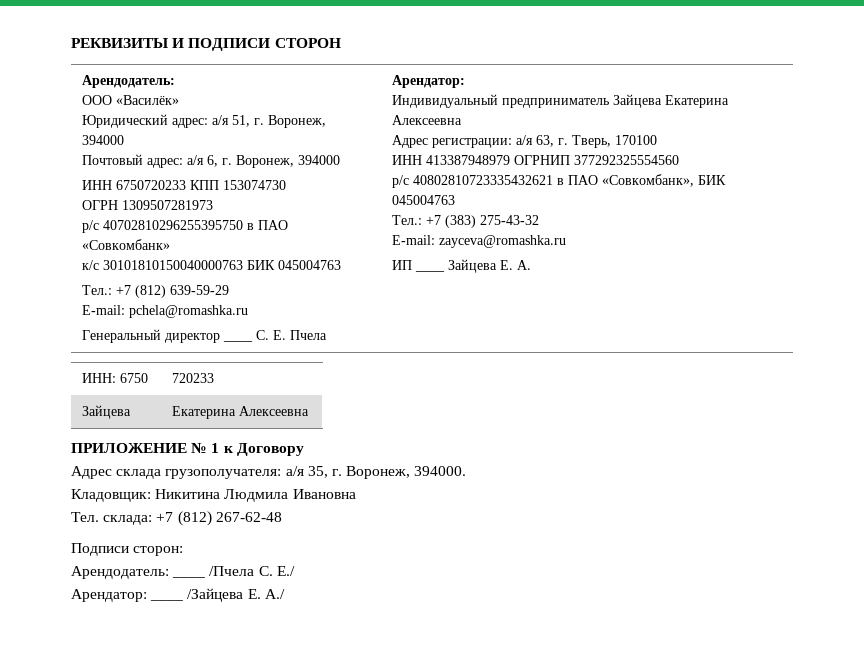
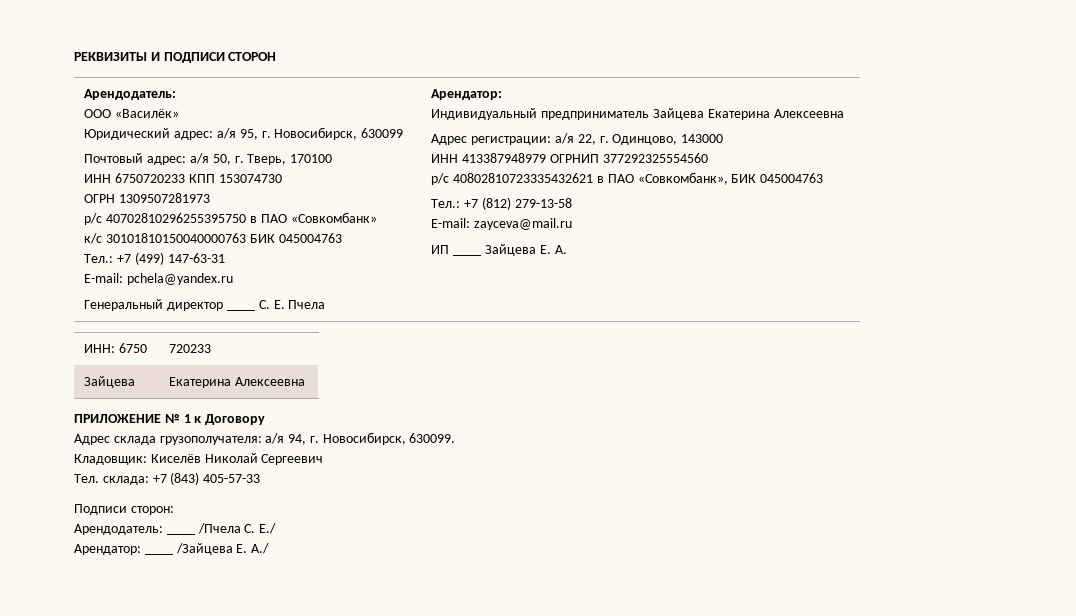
- Юридический адрес: а/я 51, г. Воронеж, 394000
+ Юридический адрес: а/я 95, г. Новосибирск, 630099
- Почтовый адрес: а/я 6, г. Воронеж, 394000
+ Почтовый адрес: а/я 50, г. Тверь, 170100
- Тел.: +7 (812) 639-59-29
- E-mail: pchela@romashka.ru
+ Тел.: +7 (499) 147-63-31
+ E-mail: pchela@yandex.ru
- Адрес регистрации: а/я 63, г. Тверь, 170100
+ Адрес регистрации: а/я 22, г. Одинцово, 143000
- Тел.: +7 (383) 275-43-32
- E-mail: zayceva@romashka.ru
+ Тел.: +7 (812) 279-13-58
+ E-mail: zayceva@mail.ru
- Адрес склада грузополучателя: а/я 35, г. Воронеж, 394000.
- Кладовщик: Никитина Людмила Ивановна
+ Адрес склада грузополучателя: а/я 94, г. Новосибирск, 630099.
+ Кладовщик: Киселёв Николай Сергеевич
- Тел. склада: +7 (812) 267-62-48
+ Тел. склада: +7 (843) 405-57-33

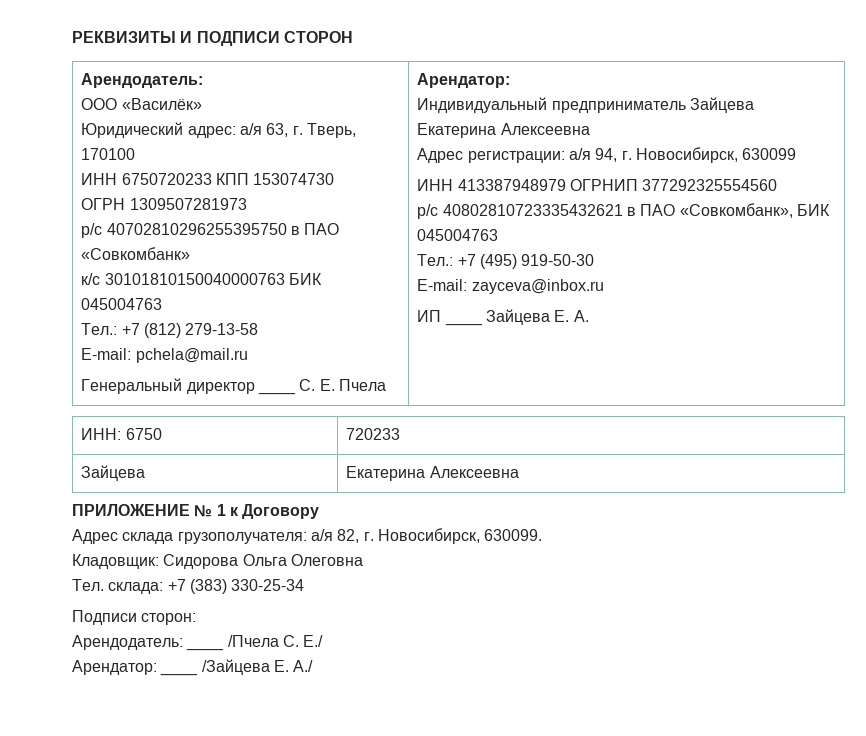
- Юридический адрес: а/я 95, г. Новосибирск, 630099
- Почтовый адрес: а/я 50, г. Тверь, 170100
+ Юридический адрес: а/я 63, г. Тверь, 170100
- Тел.: +7 (499) 147-63-31
- E-mail: pchela@yandex.ru
+ Тел.: +7 (812) 279-13-58
+ E-mail: pchela@mail.ru
- Адрес регистрации: а/я 22, г. Одинцово, 143000
+ Адрес регистрации: а/я 94, г. Новосибирск, 630099
- Тел.: +7 (812) 279-13-58
- E-mail: zayceva@mail.ru
+ Тел.: +7 (495) 919-50-30
+ E-mail: zayceva@inbox.ru
- Адрес склада грузополучателя: а/я 94, г. Новосибирск, 630099.
+ Адрес склада грузополучателя: а/я 82, г. Новосибирск, 630099.
- Кладовщик: Киселёв Николай Сергеевич
+ Кладовщик: Сидорова Ольга Олеговна
- Тел. склада: +7 (843) 405-57-33
+ Тел. склада: +7 (383) 330-25-34

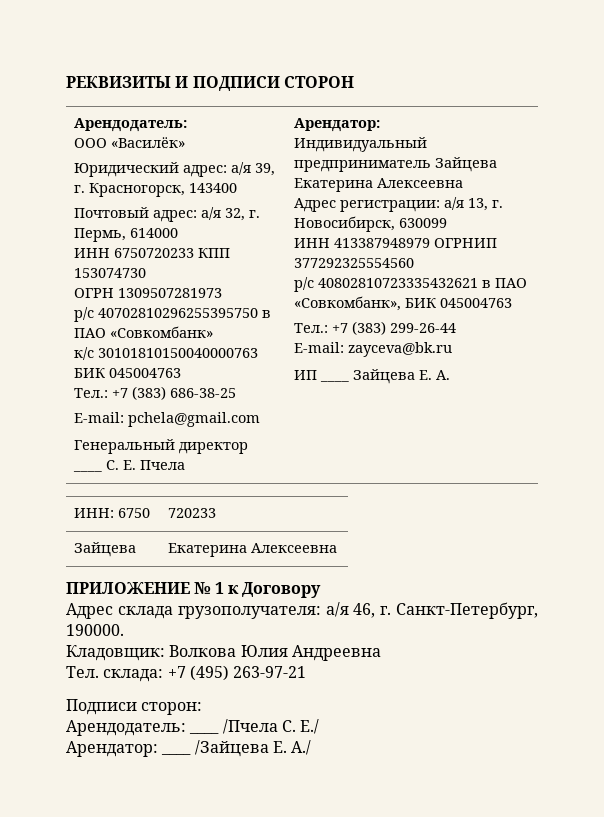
- Юридический адрес: а/я 63, г. Тверь, 170100
+ Юридический адрес: а/я 39, г. Красногорск, 143400
+ Почтовый адрес: а/я 32, г. Пермь, 614000
- Тел.: +7 (812) 279-13-58
- E-mail: pchela@mail.ru
+ Тел.: +7 (383) 686-38-25
+ E-mail: pchela@gmail.com
- Адрес регистрации: а/я 94, г. Новосибирск, 630099
+ Адрес регистрации: а/я 13, г. Новосибирск, 630099
- Тел.: +7 (495) 919-50-30
- E-mail: zayceva@inbox.ru
+ Тел.: +7 (383) 299-26-44
+ E-mail: zayceva@bk.ru
- Адрес склада грузополучателя: а/я 82, г. Новосибирск, 630099.
- Кладовщик: Сидорова Ольга Олеговна
+ Адрес склада грузополучателя: а/я 46, г. Санкт-Петербург, 190000.
+ Кладовщик: Волкова Юлия Андреевна
- Тел. склада: +7 (383) 330-25-34
+ Тел. склада: +7 (495) 263-97-21

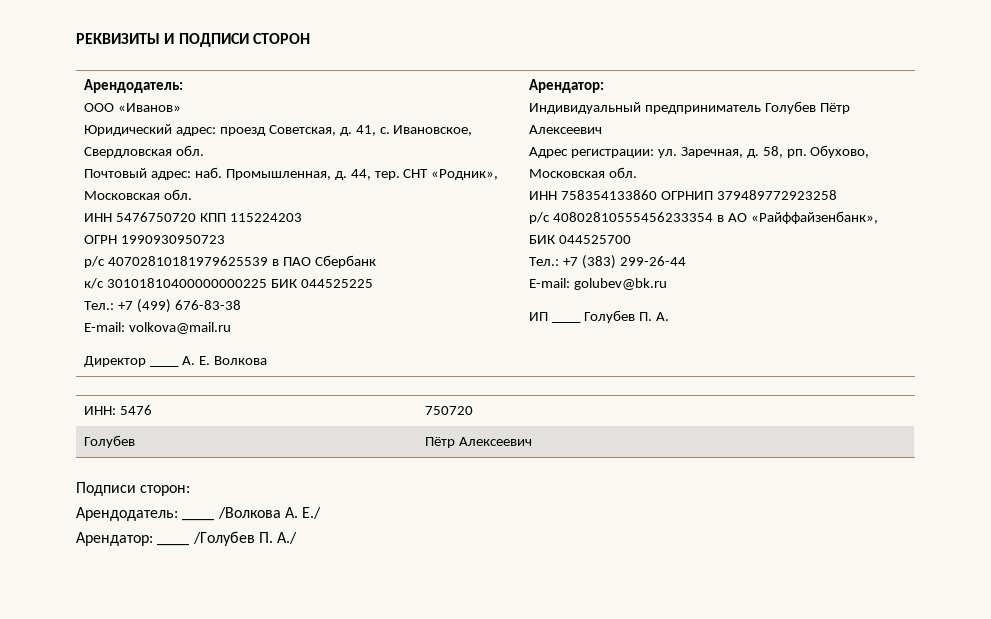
- ООО «Василёк»
+ ООО «Иванов»
- Юридический адрес: а/я 39, г. Красногорск, 143400
- Почтовый адрес: а/я 32, г. Пермь, 614000
- ИНН 6750720233 КПП 153074730
+ Юридический адрес: проезд Советская, д. 41, с. Ивановское, Свердловская обл.
+ Почтовый адрес: наб. Промышленная, д. 44, тер. СНТ «Родник», Московская обл.
+ ИНН 5476750720 КПП 115224203
- ОГРН 1309507281973
- р/с 40702810296255395750 в ПАО «Совкомбанк»
+ ОГРН 1990930950723
+ р/с 40702810181979625539 в ПАО Сбербанк
- к/с 30101810150040000763 БИК 045004763
- Тел.: +7 (383) 686-38-25
- E-mail: pchela@gmail.com
- Генеральный директор ____ С. Е. Пчела
+ к/с 30101810400000000225 БИК 044525225
+ Тел.: +7 (499) 676-83-38
+ E-mail: volkova@mail.ru
+ Директор ____ А. Е. Волкова
- Индивидуальный предприниматель Зайцева Екатерина Алексеевна
+ Индивидуальный предприниматель Голубев Пётр Алексеевич
- Адрес регистрации: а/я 13, г. Новосибирск, 630099
- ИНН 413387948979 ОГРНИП 377292325554560
- р/с 40802810723335432621 в ПАО «Совкомбанк», БИК 045004763
+ Адрес регистрации: ул. Заречная, д. 58, рп. Обухово, Московская обл.
+ ИНН 758354133860 ОГРНИП 379489772923258
+ р/с 40802810555456233354 в АО «Райффайзенбанк», БИК 044525700
- E-mail: zayceva@bk.ru
+ E-mail: golubev@bk.ru
- ИП ____ Зайцева Е. А.
+ ИП ____ Голубев П. А.
- ИНН: 6750 | 720233
- Зайцева | Екатерина Алексеевна
- ПРИЛОЖЕНИЕ № 1 к Договору
- Адрес склада грузополучателя: а/я 46, г. Санкт-Петербург, 190000.
- Кладовщик: Волкова Юлия Андреевна
- Тел. склада: +7 (495) 263-97-21
+ ИНН: 5476 | 750720
+ Голубев | Пётр Алексеевич
- Арендодатель: ____ /Пчела С. Е./
+ Арендодатель: ____ /Волкова А. Е./
- Арендатор: ____ /Зайцева Е. А./
+ Арендатор: ____ /Голубев П. А./

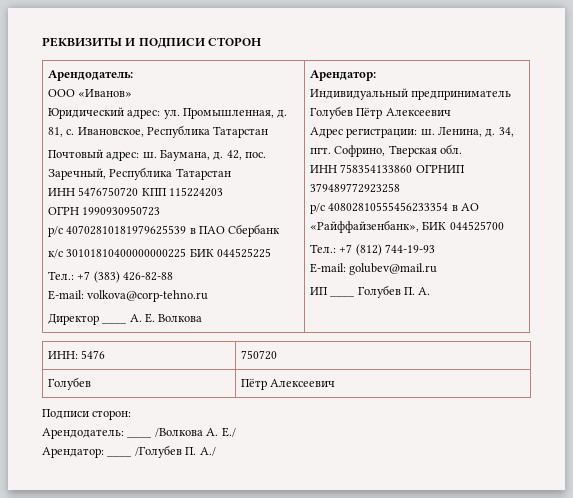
- Юридический адрес: проезд Советская, д. 41, с. Ивановское, Свердловская обл.
- Почтовый адрес: наб. Промышленная, д. 44, тер. СНТ «Родник», Московская обл.
+ Юридический адрес: ул. Промышленная, д. 81, с. Ивановское, Республика Татарстан
+ Почтовый адрес: ш. Баумана, д. 42, пос. Заречный, Республика Татарстан
- Тел.: +7 (499) 676-83-38
- E-mail: volkova@mail.ru
+ Тел.: +7 (383) 426-82-88
+ E-mail: volkova@corp-tehno.ru
- Адрес регистрации: ул. Заречная, д. 58, рп. Обухово, Московская обл.
+ Адрес регистрации: ш. Ленина, д. 34, пгт. Софрино, Тверская обл.
- Тел.: +7 (383) 299-26-44
- E-mail: golubev@bk.ru
+ Тел.: +7 (812) 744-19-93
+ E-mail: golubev@mail.ru

